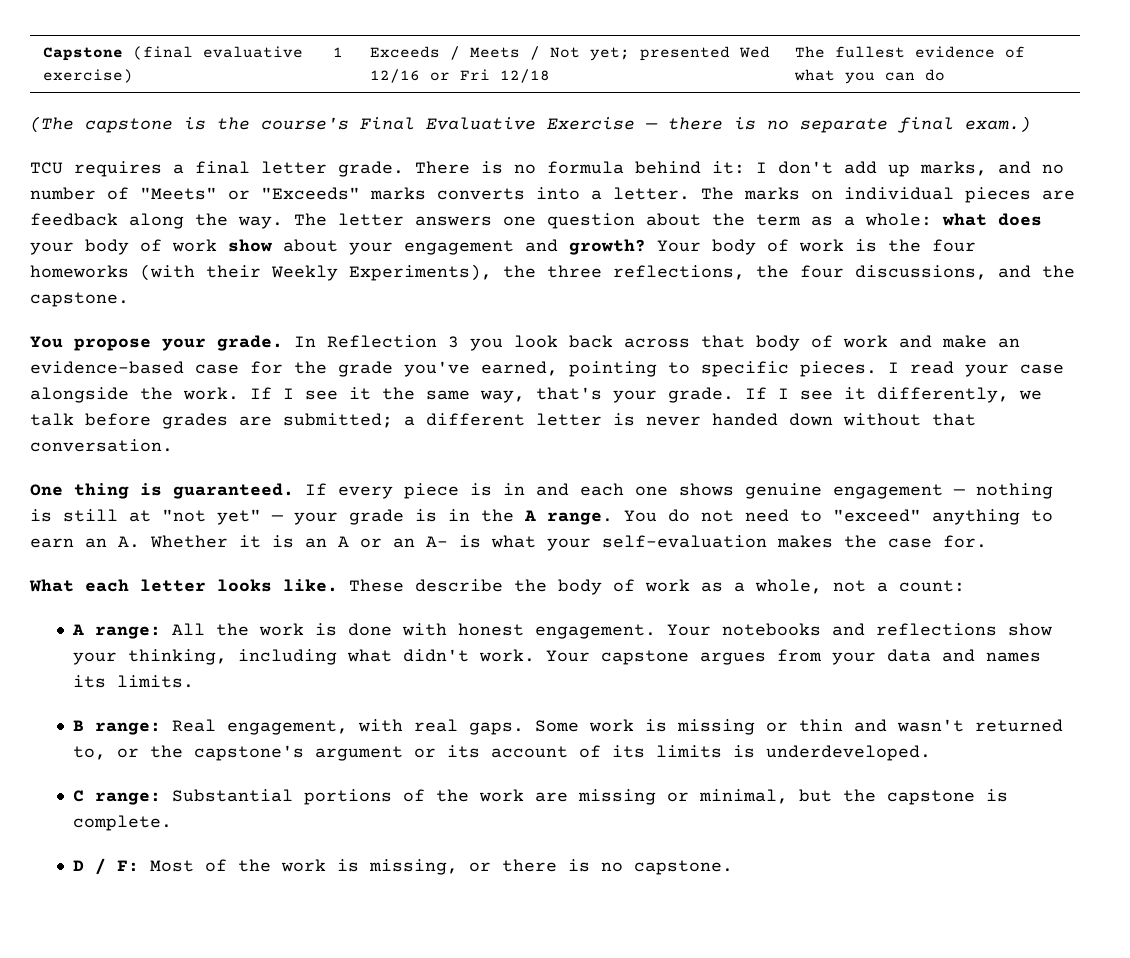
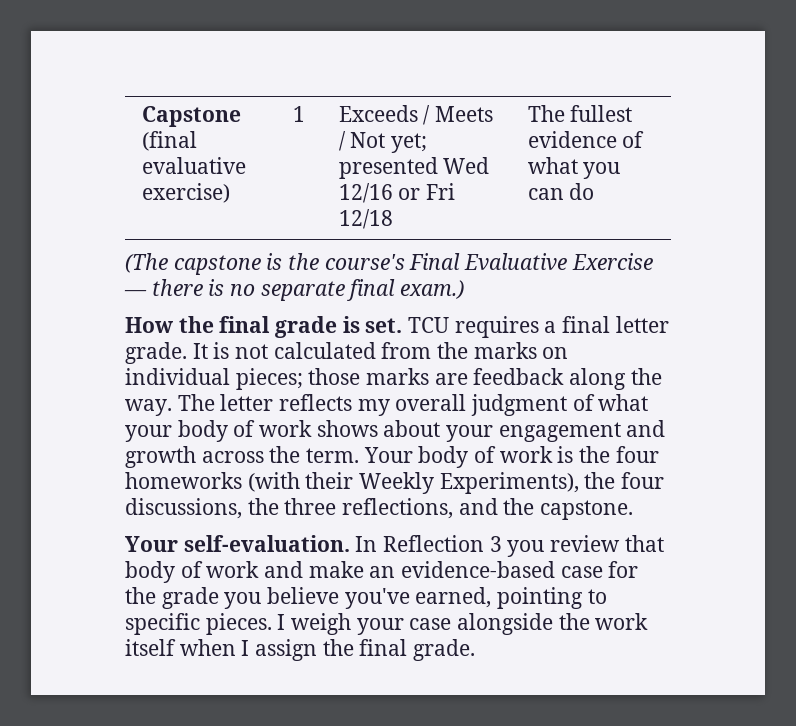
+ How the final grade is set.
- There is no formula behind it: I don't add up marks, and no number of "Meets" or "Exceeds" marks converts into a letter. The marks on individual pieces are feedback along the way.
+ It is not calculated from the marks on individual pieces; those marks are feedback along the way.
- The letter answers one question about the term as a whole: what does your body of work show about your engagement and growth?
+ The letter reflects my overall judgment of what your body of work shows about your engagement and growth across the term.
- Your body of work is the four homeworks (with their Weekly Experiments), the three reflections, the four discussions, and the capstone.
+ Your body of work is the four homeworks (with their Weekly Experiments), the four discussions, the three reflections, and the capstone.
- You propose your grade.
+ Your self-evaluation.
- In Reflection 3 you look back across that body of work and make an evidence-based case for the grade you've earned, pointing to specific pieces.
+ In Reflection 3 you review that body of work and make an evidence-based case for the grade you believe you've earned, pointing to specific pieces.
- I read your case alongside the work. If I see it the same way, that's your grade. If I see it differently, we talk before grades are submitted; a different letter is never handed down without that conversation.
- One thing is guaranteed. If every piece is in and each one shows genuine engagement — nothing is still at "not yet" — your grade is in the A range. You do not need to "exceed" anything to earn an A. Whether it is an A or an A‑ is what your self-evaluation makes the case for.
- What each letter looks like. These describe the body of work as a whole, not a count:
- A range: All the work is done with honest engagement. Your notebooks and reflections show your thinking, including what didn't work. Your capstone argues from your data and names its limits.
- B range: Real engagement, with real gaps. Some work is missing or thin and wasn't returned to, or the capstone's argument or its account of its limits is underdeveloped.
- C range: Substantial portions of the work are missing or minimal, but the capstone is complete.
- D / F: Most of the work is missing, or there is no capstone.
+ I weigh your case alongside the work itself when I assign the final grade.

